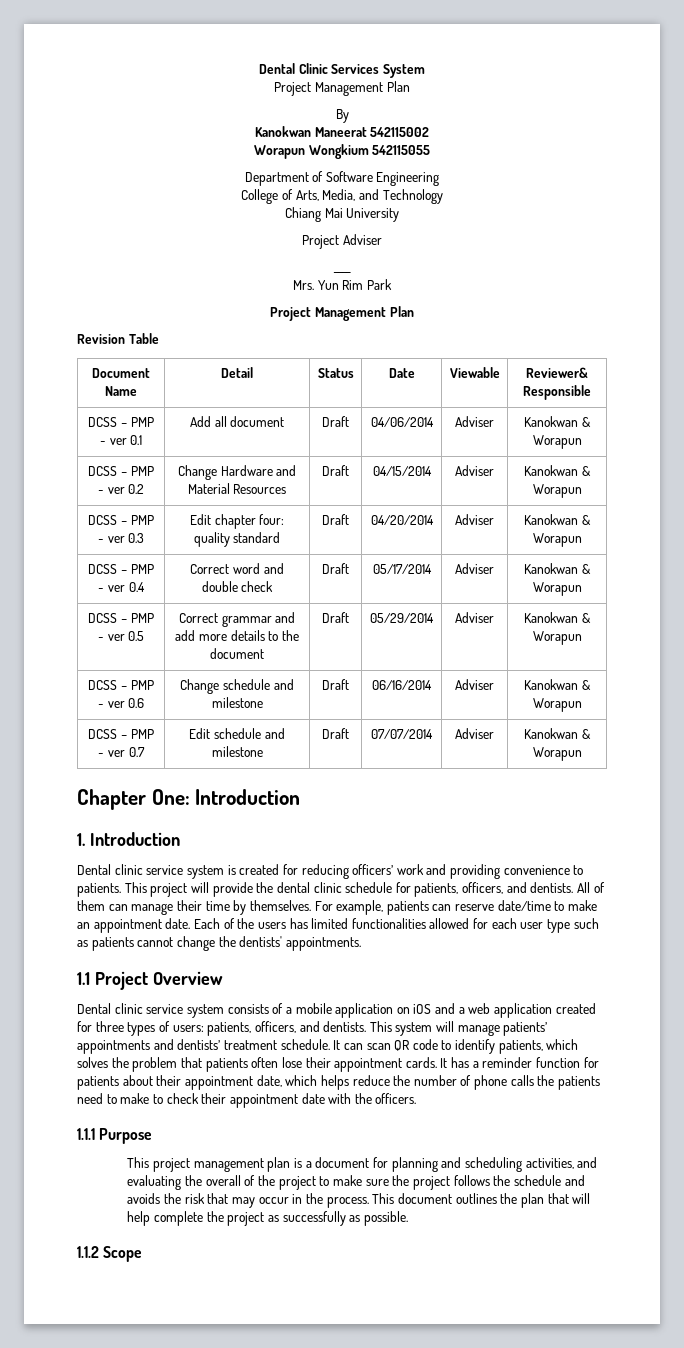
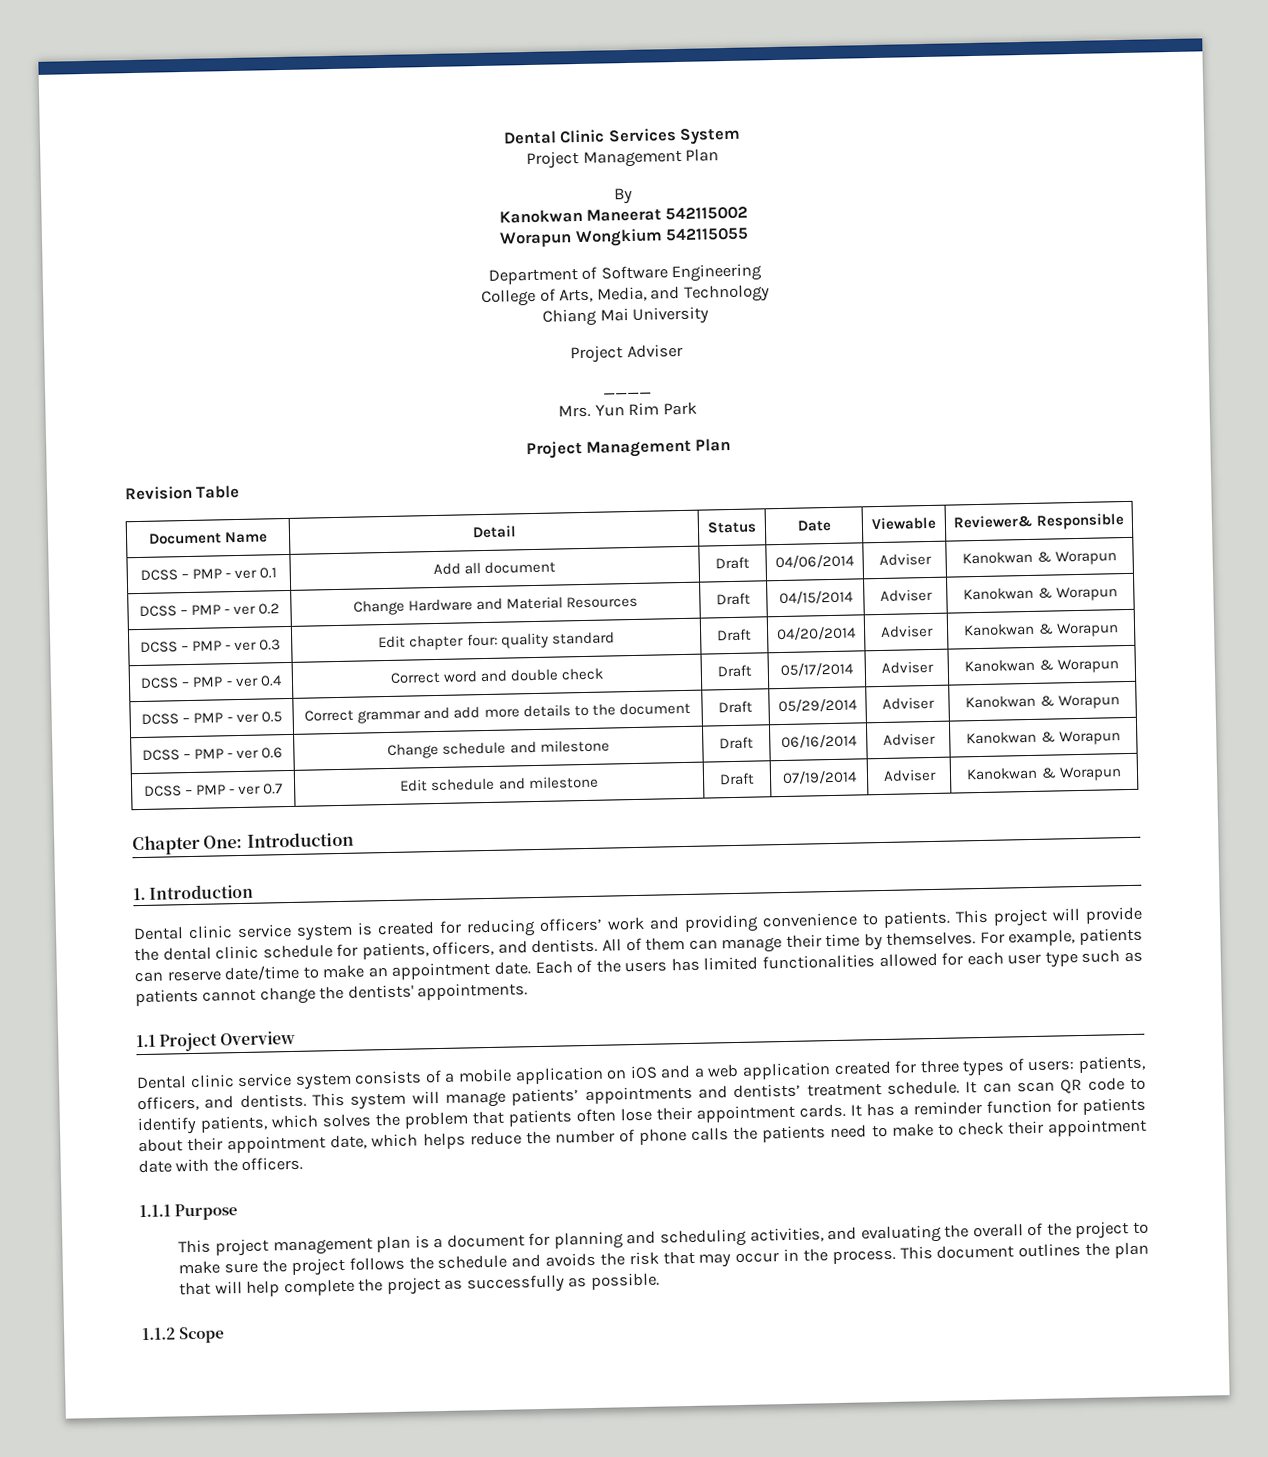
- DCSS – PMP - ver 0.7 | Edit schedule and milestone | Draft | 07/07/2014 | Adviser | Kanokwan & Worapun
+ DCSS – PMP - ver 0.7 | Edit schedule and milestone | Draft | 07/19/2014 | Adviser | Kanokwan & Worapun

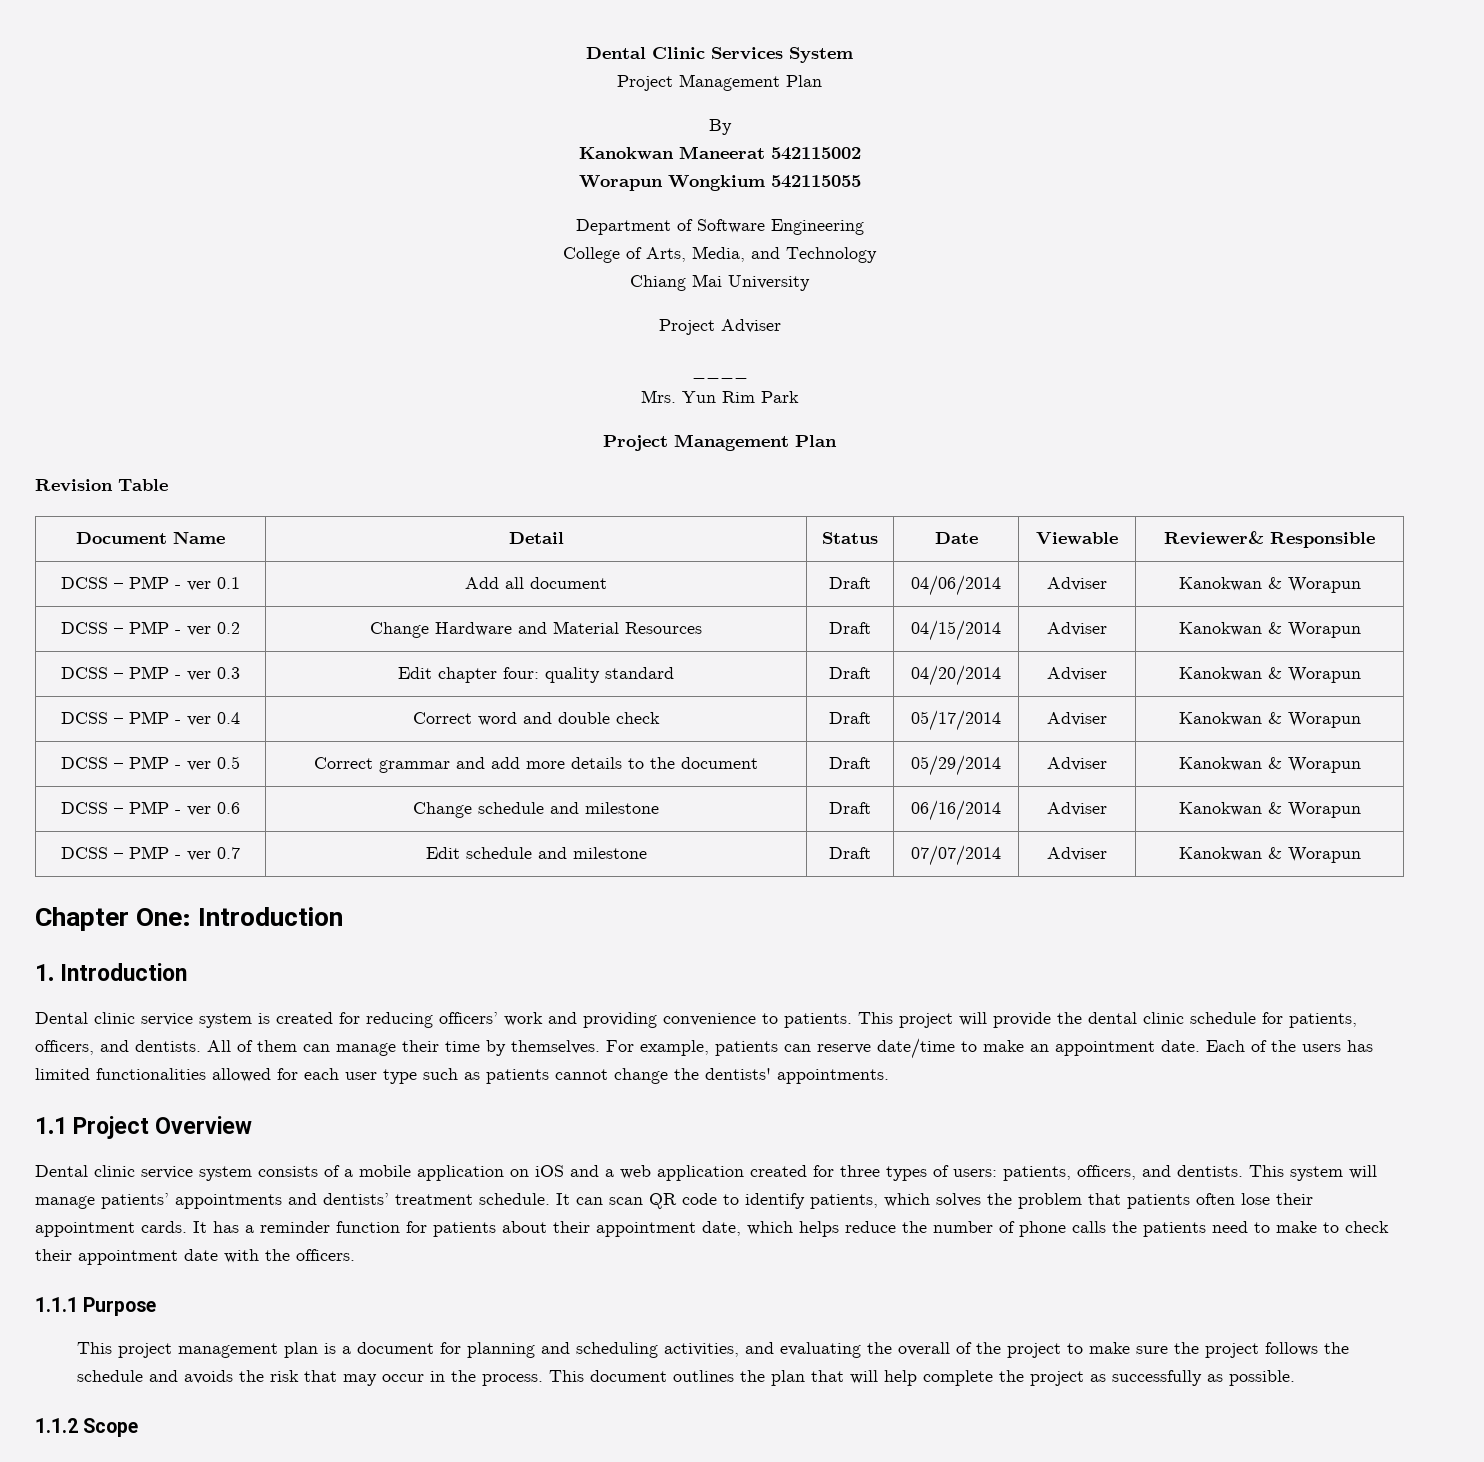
- DCSS – PMP - ver 0.7 | Edit schedule and milestone | Draft | 07/19/2014 | Adviser | Kanokwan & Worapun
+ DCSS – PMP - ver 0.7 | Edit schedule and milestone | Draft | 07/07/2014 | Adviser | Kanokwan & Worapun

